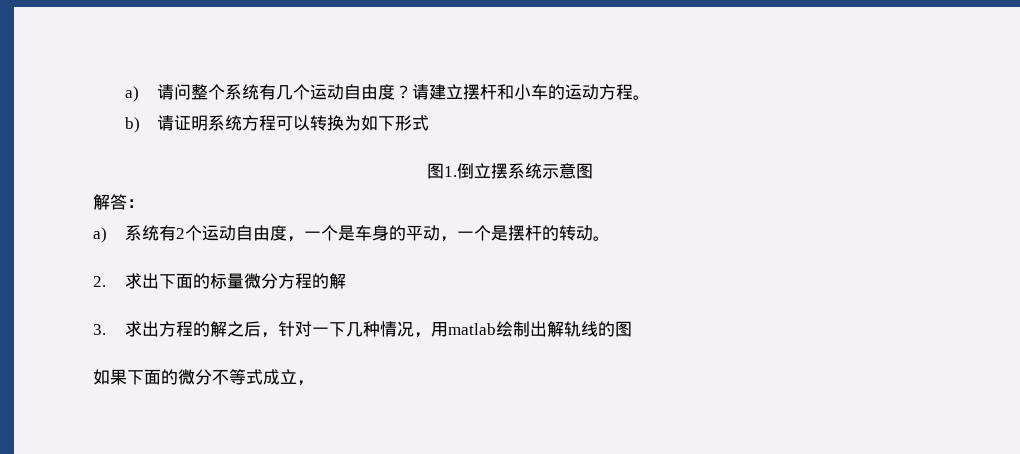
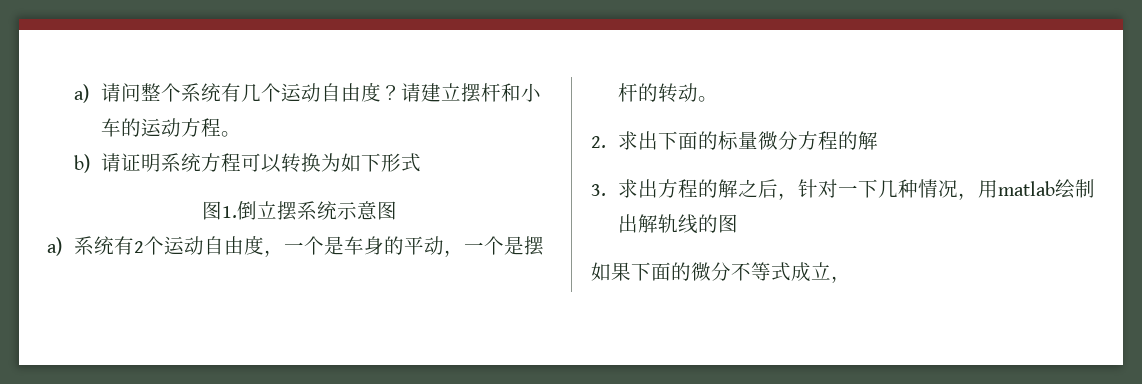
- 解答：

